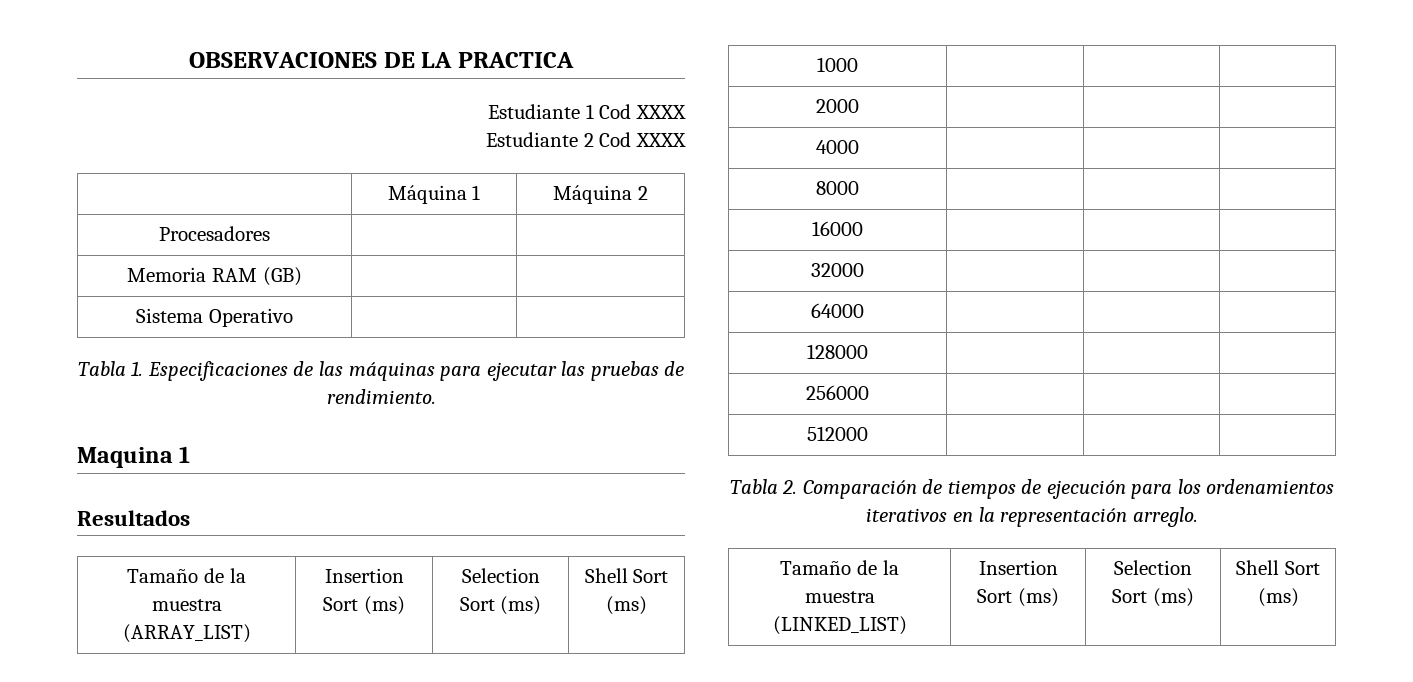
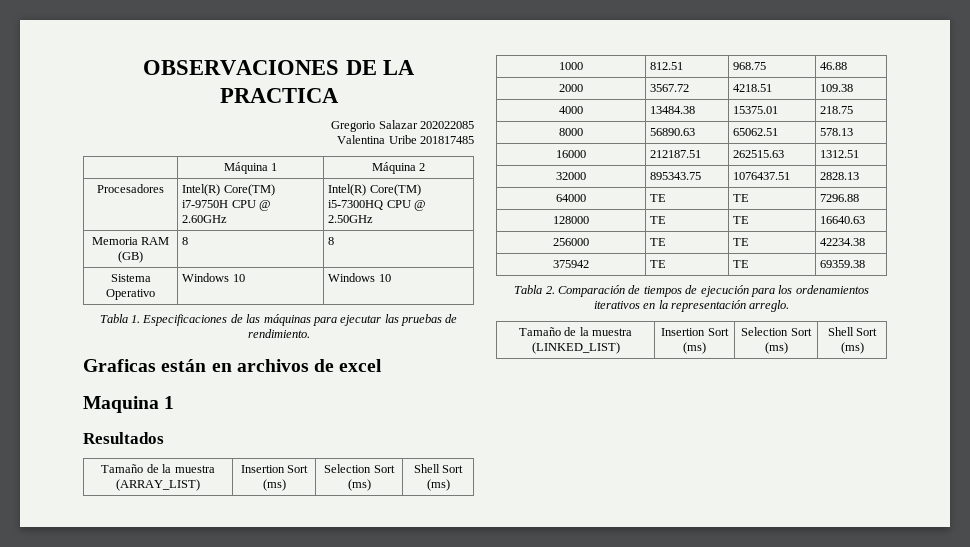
- Estudiante 1 Cod XXXX
- Estudiante 2 Cod XXXX
+ Gregorio Salazar 202022085
+ Valentina Uribe 201817485
- Procesadores | |
+ Procesadores | Intel(R) Core(TM) i7-9750H CPU @ 2.60GHz | Intel(R) Core(TM) i5-7300HQ CPU @ 2.50GHz
- Memoria RAM (GB) | |
+ Memoria RAM (GB) | 8 | 8
- Sistema Operativo | |
+ Sistema Operativo | Windows 10 | Windows 10
+ Graficas están en archivos de excel
- 1000 | | |
- 2000 | | |
- 4000 | | |
- 8000 | | |
- 16000 | | |
- 32000 | | |
- 64000 | | |
- 128000 | | |
- 256000 | | |
- 512000 | | |
+ 1000 | 812.51 | 968.75 | 46.88
+ 2000 | 3567.72 | 4218.51 | 109.38
+ 4000 | 13484.38 | 15375.01 | 218.75
+ 8000 | 56890.63 | 65062.51 | 578.13
+ 16000 | 212187.51 | 262515.63 | 1312.51
+ 32000 | 895343.75 | 1076437.51 | 2828.13
+ 64000 | TE | TE | 7296.88
+ 128000 | TE | TE | 16640.63
+ 256000 | TE | TE | 42234.38
+ 375942 | TE | TE | 69359.38

